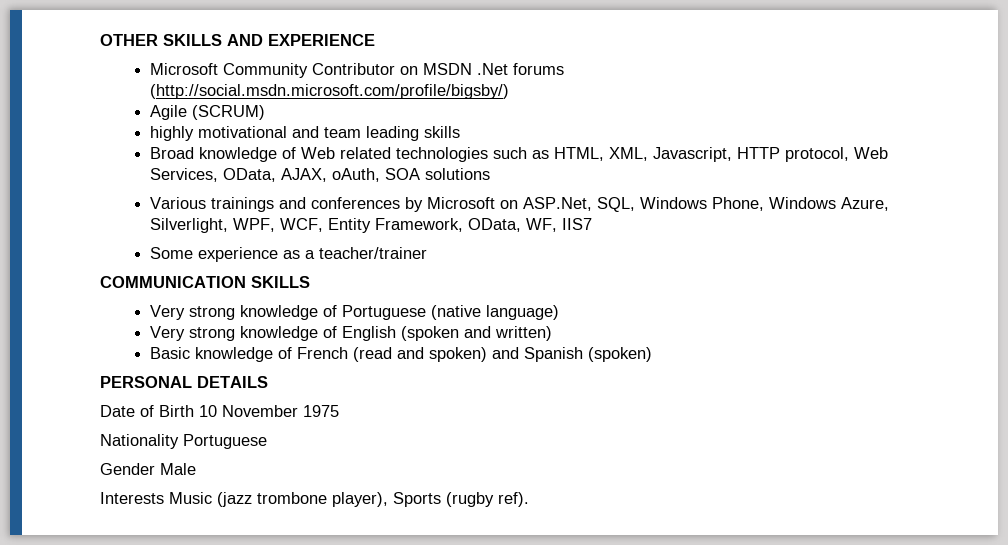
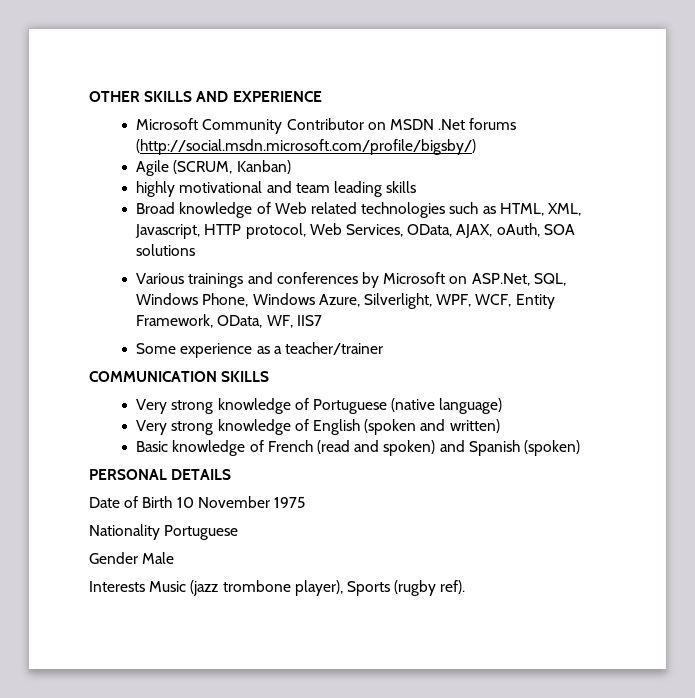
- Agile (SCRUM)
+ Agile (SCRUM, Kanban)

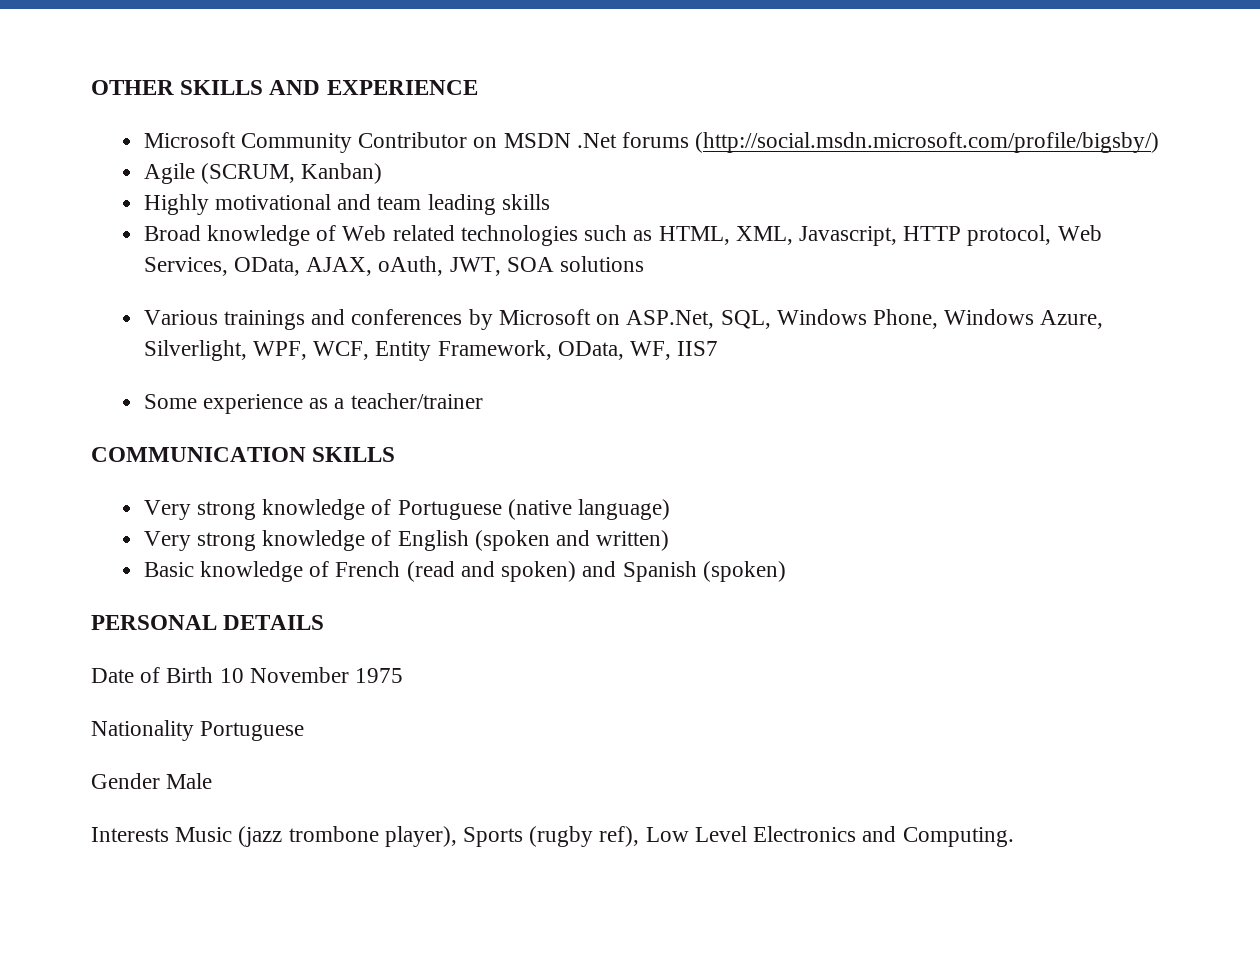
- highly motivational and team leading skills
+ Highly motivational and team leading skills
- Broad knowledge of Web related technologies such as HTML, XML, Javascript, HTTP protocol, Web Services, OData, AJAX, oAuth, SOA solutions
+ Broad knowledge of Web related technologies such as HTML, XML, Javascript, HTTP protocol, Web Services, OData, AJAX, oAuth, JWT, SOA solutions
- Interests Music (jazz trombone player), Sports (rugby ref).
+ Interests Music (jazz trombone player), Sports (rugby ref), Low Level Electronics and Computing.

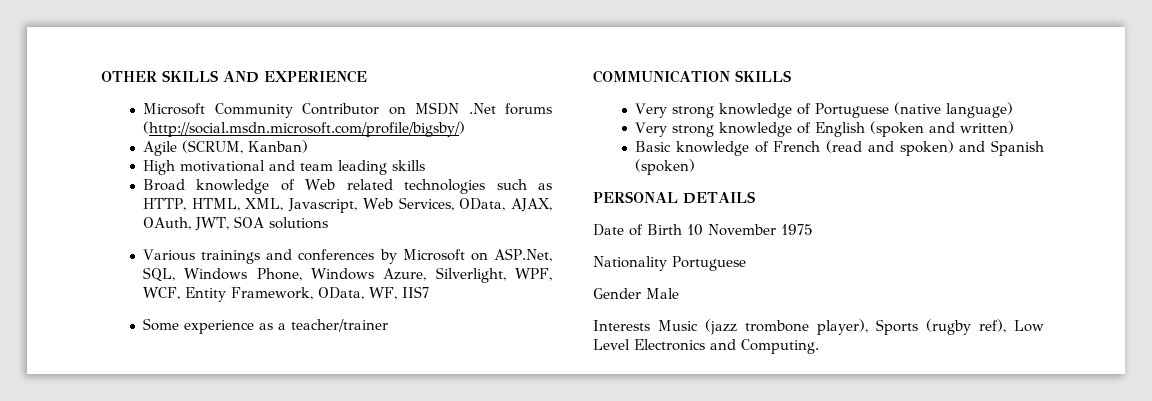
- Highly motivational and team leading skills
+ High motivational and team leading skills
- Broad knowledge of Web related technologies such as HTML, XML, Javascript, HTTP protocol, Web Services, OData, AJAX, oAuth, JWT, SOA solutions
+ Broad knowledge of Web related technologies such as HTTP, HTML, XML, Javascript, Web Services, OData, AJAX, OAuth, JWT, SOA solutions

